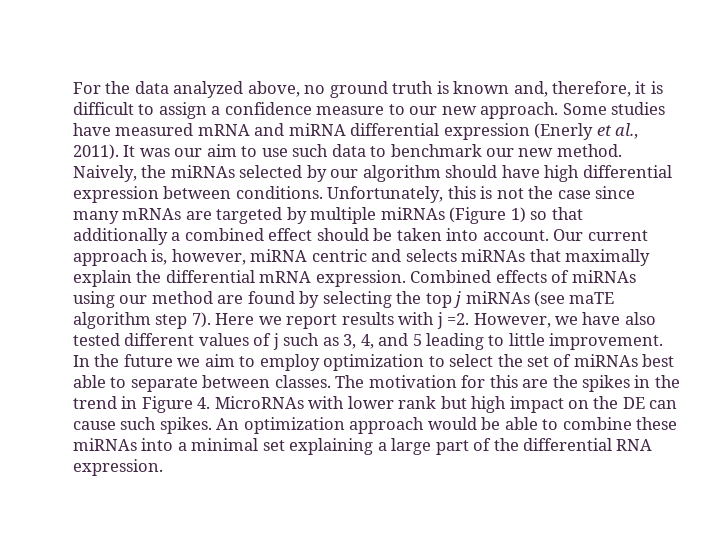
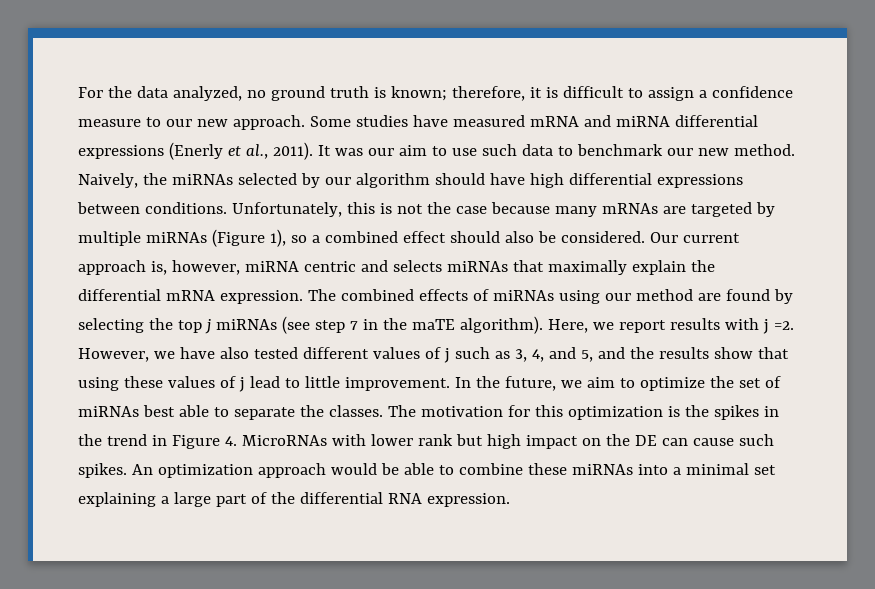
- For the data analyzed above, no ground truth is known and, therefore, it is difficult to assign a confidence measure to our new approach.
+ For the data analyzed, no ground truth is known; therefore, it is difficult to assign a confidence measure to our new approach.
- Some studies have measured mRNA and miRNA differential expression (Enerly et al., 2011).
+ Some studies have measured mRNA and miRNA differential expressions (Enerly et al., 2011).
- Naively, the miRNAs selected by our algorithm should have high differential expression between conditions.
+ Naively, the miRNAs selected by our algorithm should have high differential expressions between conditions.
- Unfortunately, this is not the case since many mRNAs are targeted by multiple miRNAs (Figure 1) so that additionally a combined effect should be taken into account.
+ Unfortunately, this is not the case because many mRNAs are targeted by multiple miRNAs (Figure 1), so a combined effect should also be considered.
- Combined effects of miRNAs using our method are found by selecting the top j miRNAs (see maTE algorithm step 7). Here we report results with j =2.
+ The combined effects of miRNAs using our method are found by selecting the top j miRNAs (see step 7 in the maTE algorithm). Here, we report results with j =2.
- However, we have also tested different values of j such as 3, 4, and 5 leading to little improvement.
+ However, we have also tested different values of j such as 3, 4, and 5, and the results show that using these values of j lead to little improvement.
- In the future we aim to employ optimization to select the set of miRNAs best able to separate between classes.
+ In the future, we aim to optimize the set of miRNAs best able to separate the classes.
- The motivation for this are the spikes in the trend in Figure 4. MicroRNAs with lower rank but high impact on the DE can cause such spikes.
+ The motivation for this optimization is the spikes in the trend in Figure 4. MicroRNAs with lower rank but high impact on the DE can cause such spikes.

